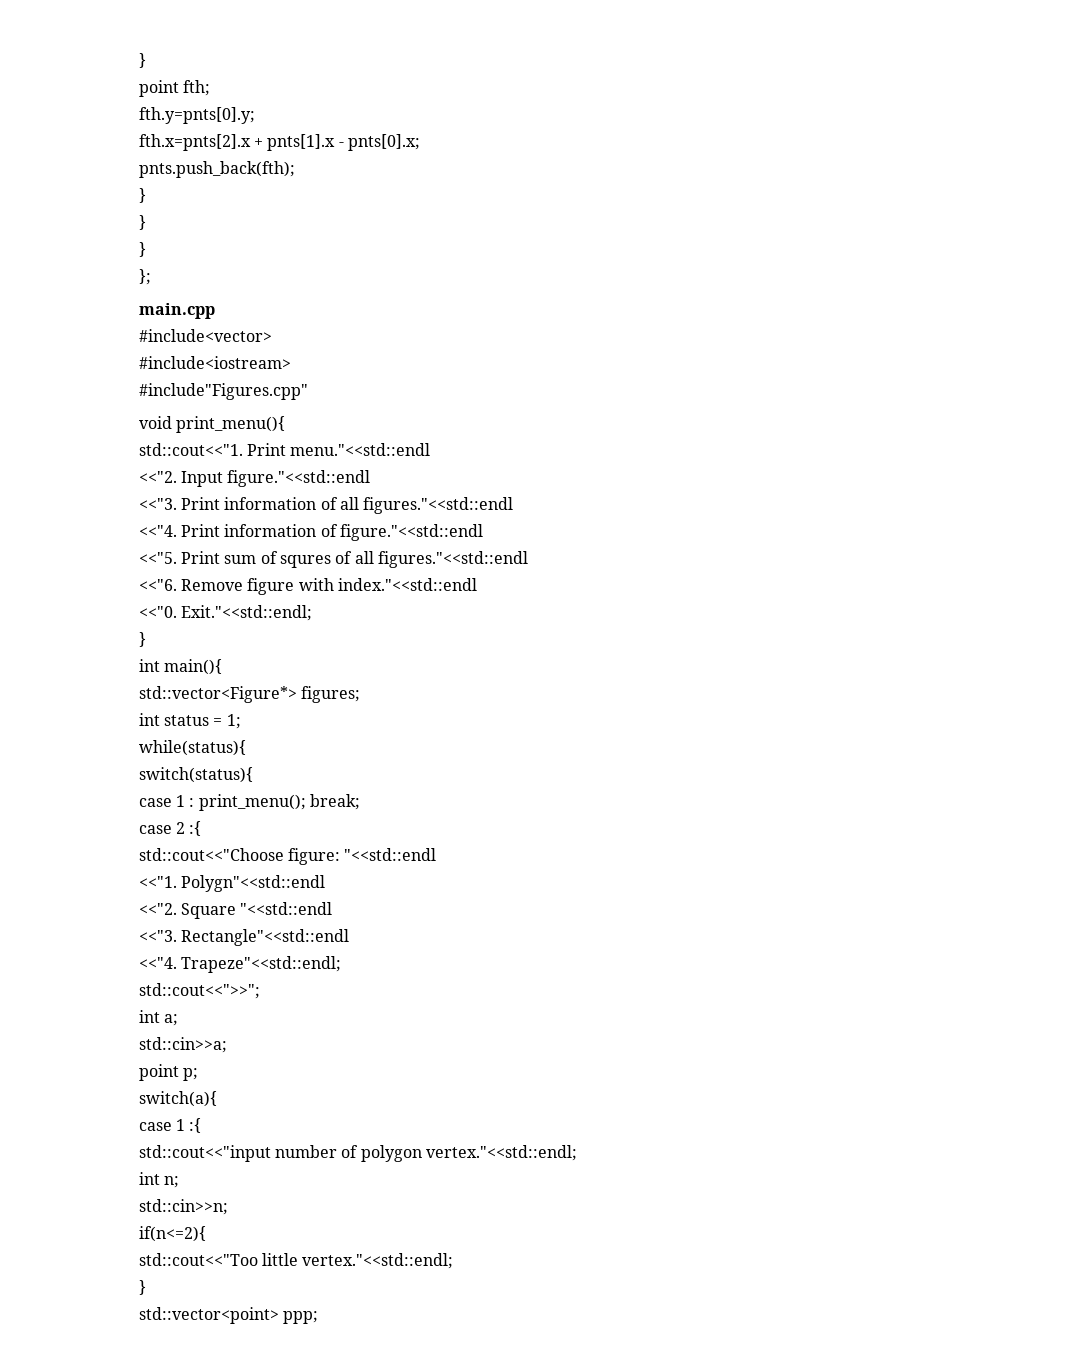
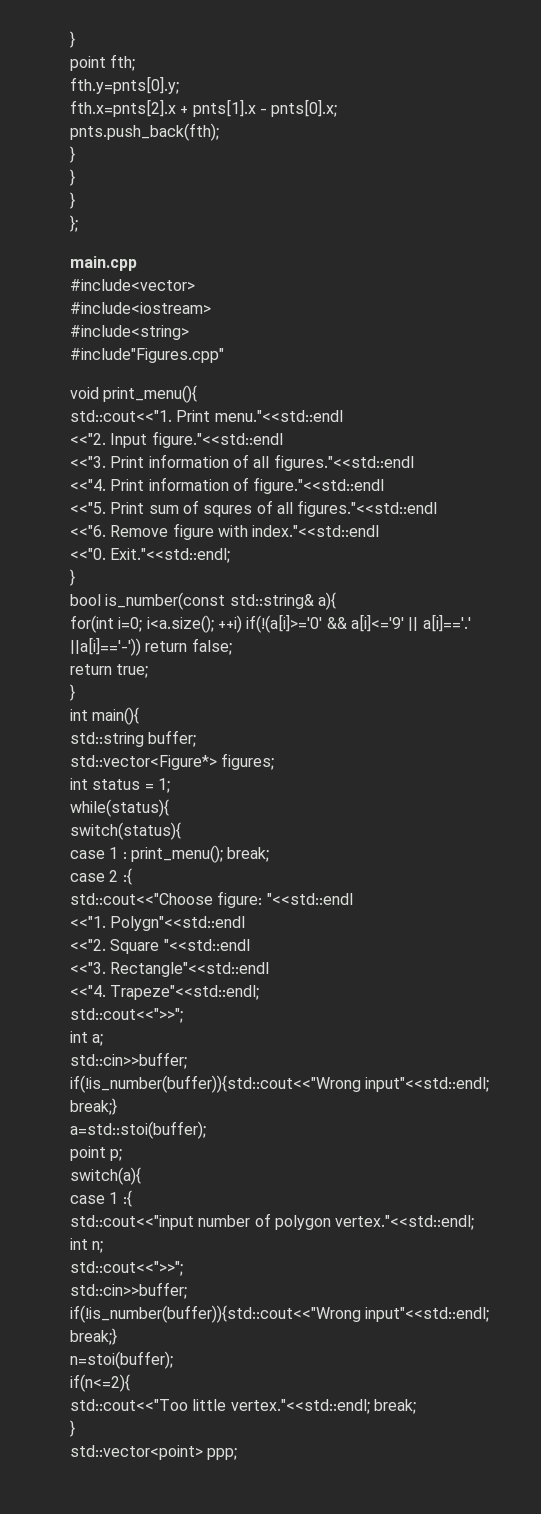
+ #include<string>
+ bool is_number(const std::string& a){
+ for(int i=0; i<a.size(); ++i) if(!(a[i]>='0' && a[i]<='9' || a[i]=='.' ||a[i]=='-')) return false;
+ return true;
+ }
+ std::string buffer;
  int a;
- std::cin>>a;
+ std::cin>>buffer;
+ if(!is_number(buffer)){std::cout<<"Wrong input"<<std::endl; break;}
+ a=std::stoi(buffer);
  int n;
- std::cin>>n;
+ std::cout<<">>";
+ std::cin>>buffer;
+ if(!is_number(buffer)){std::cout<<"Wrong input"<<std::endl; break;}
+ n=stoi(buffer);
- std::cout<<"Too little vertex."<<std::endl;
+ std::cout<<"Too little vertex."<<std::endl; break;

